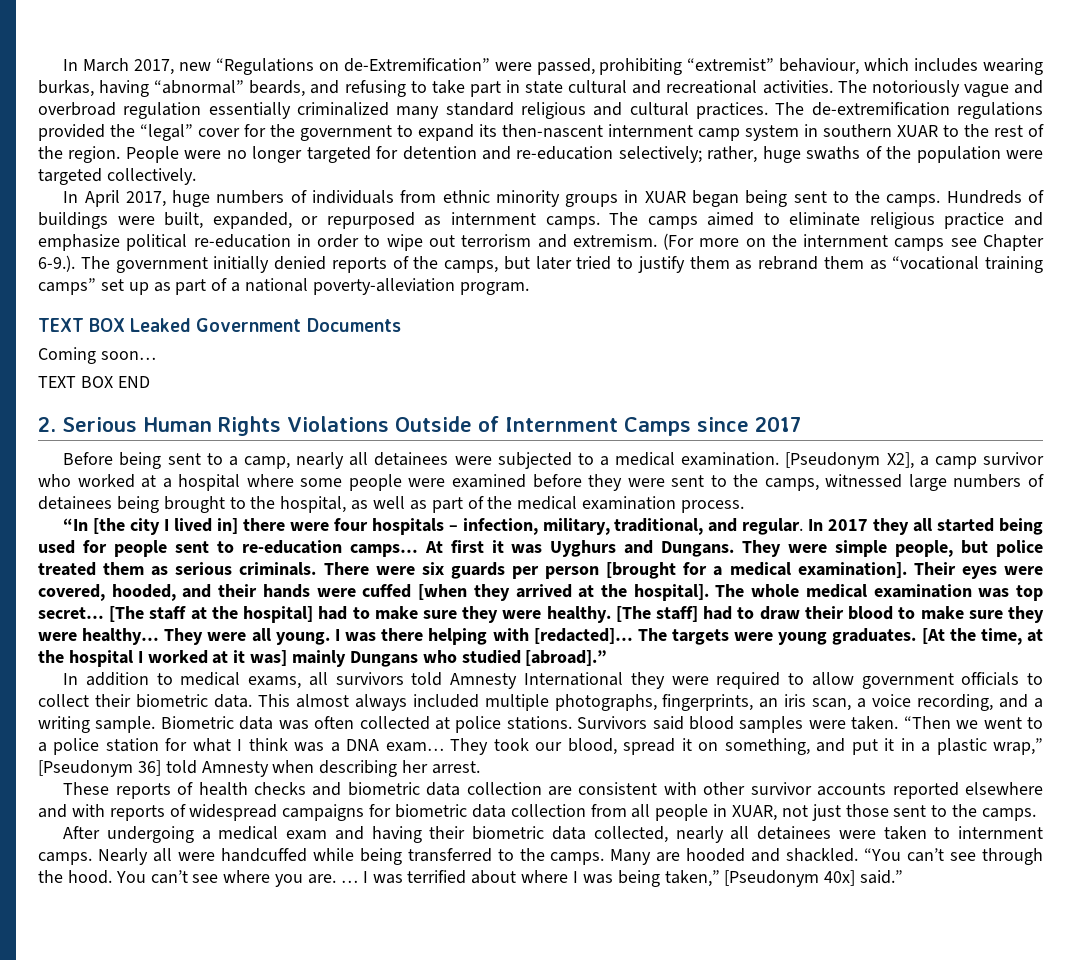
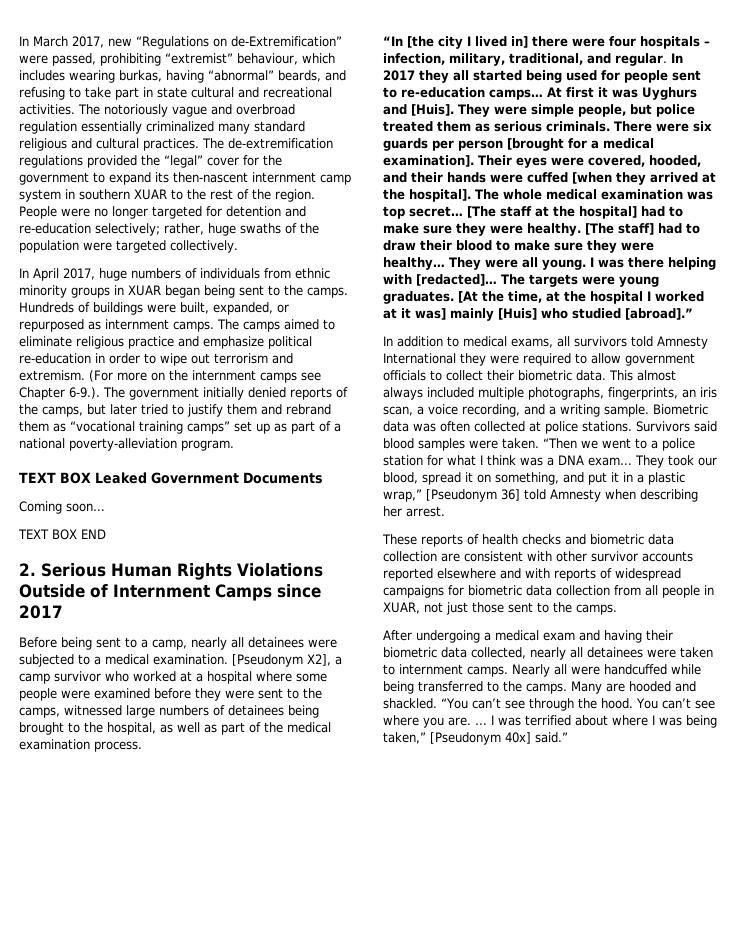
- (For more on the internment camps see Chapter 6-9.). The government initially denied reports of the camps, but later tried to justify them as rebrand them as “vocational training camps” set up as part of a national poverty-alleviation program.
+ (For more on the internment camps see Chapter 6-9.). The government initially denied reports of the camps, but later tried to justify them and rebrand them as “vocational training camps” set up as part of a national poverty-alleviation program.
- At first it was Uyghurs and Dungans.
+ At first it was Uyghurs and [Huis].
- [At the time, at the hospital I worked at it was] mainly Dungans who studied [abroad].”
+ [At the time, at the hospital I worked at it was] mainly [Huis] who studied [abroad].”

